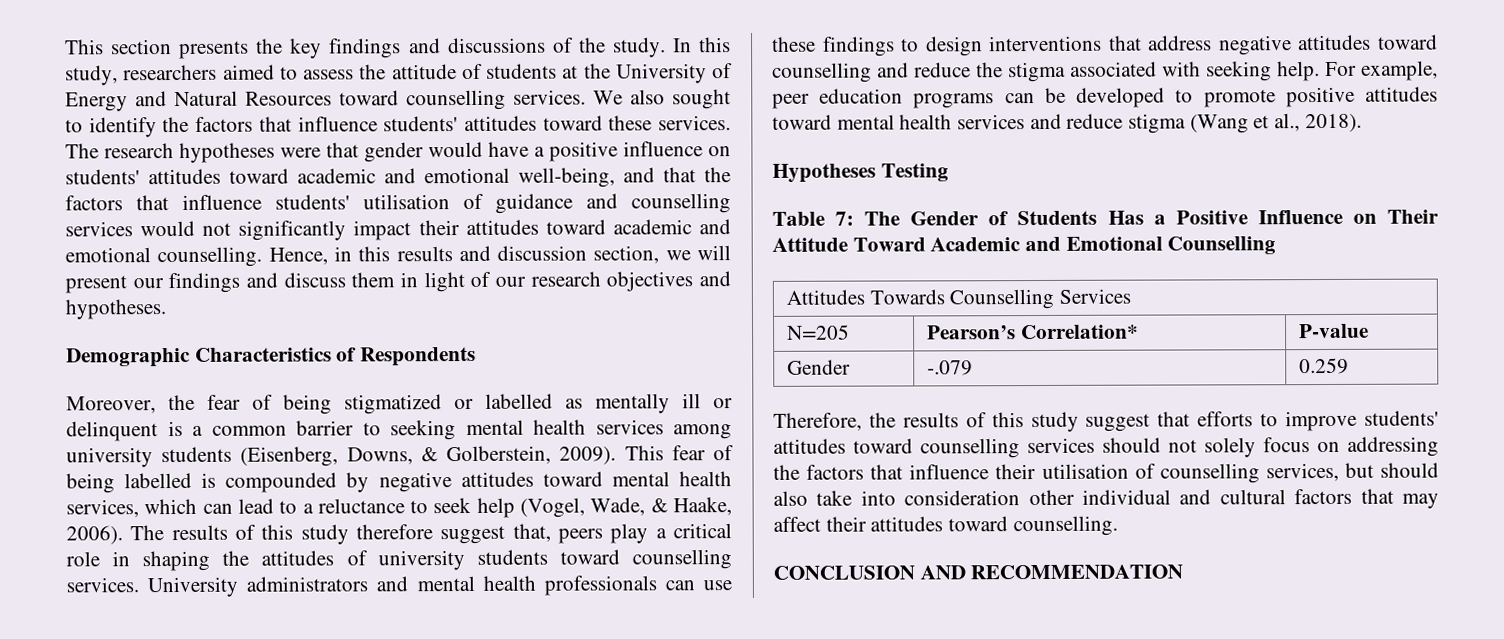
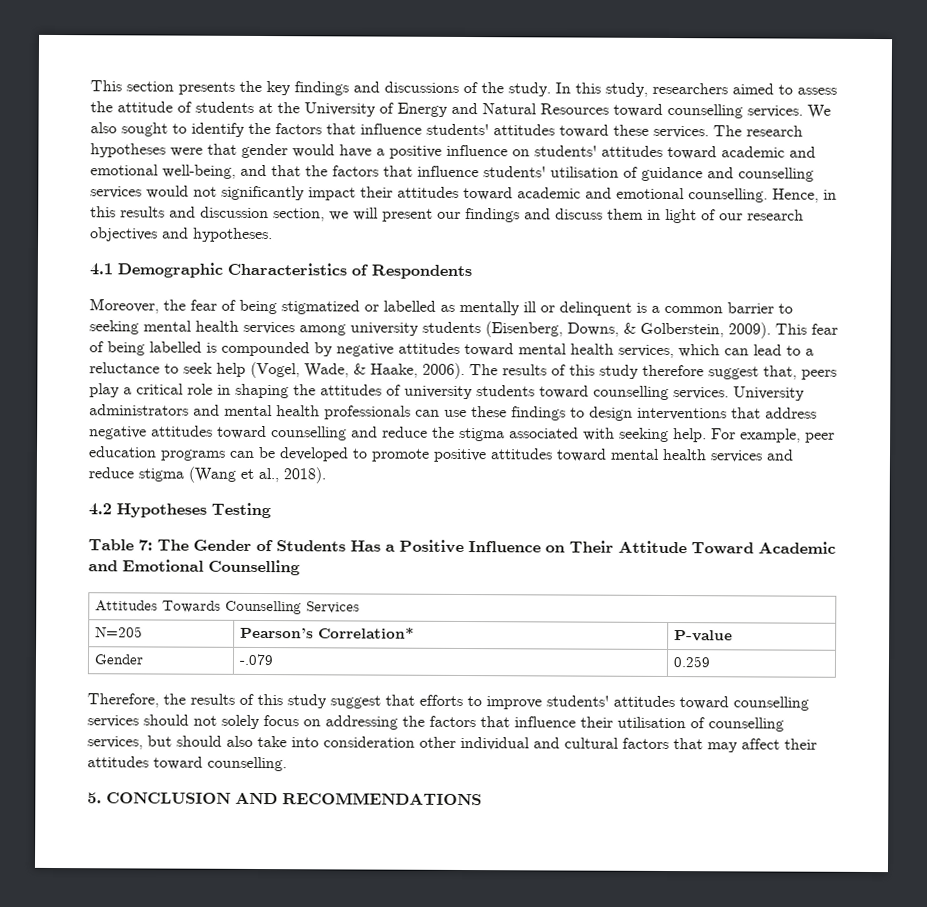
- Demographic Characteristics of Respondents
+ 4.1 Demographic Characteristics of Respondents
- Hypotheses Testing
+ 4.2 Hypotheses Testing
- CONCLUSION AND RECOMMENDATION
+ 5. CONCLUSION AND RECOMMENDATIONS

